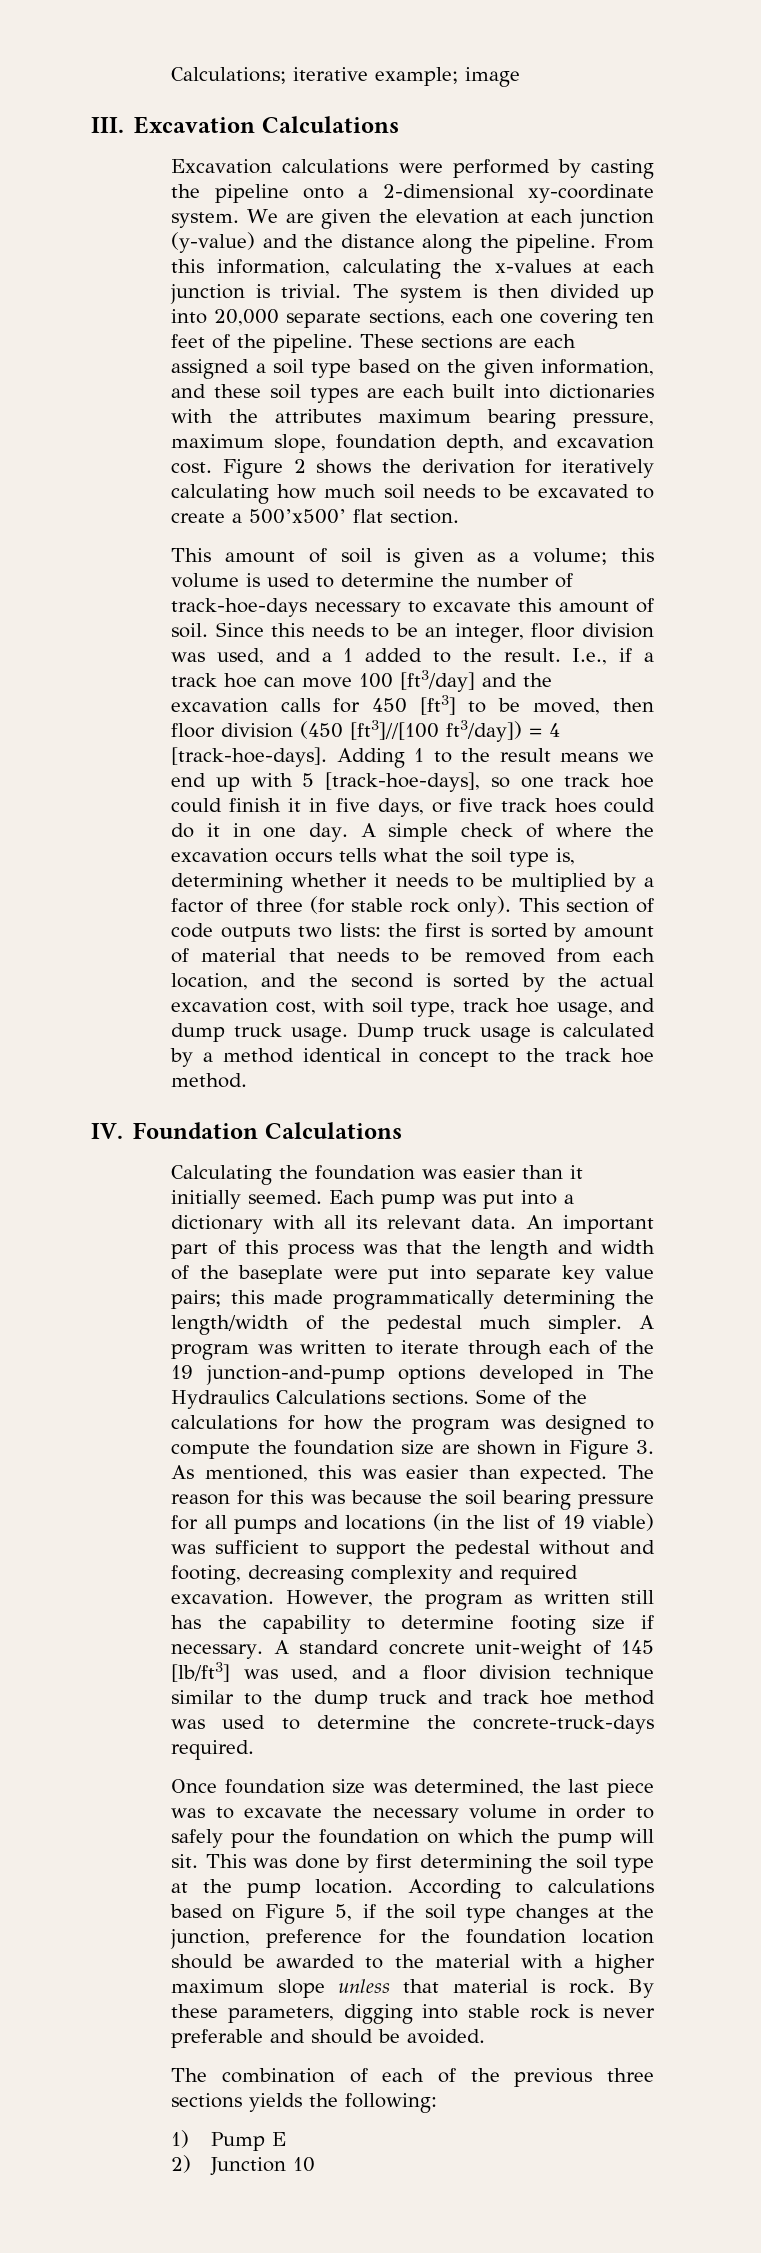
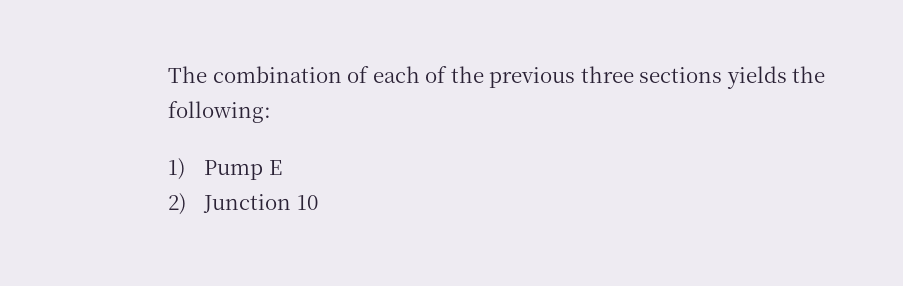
- Calculations; iterative example; image
- III. Excavation Calculations
- Excavation calculations were performed by casting the pipeline onto a 2-dimensional xy-coordinate system. We are given the elevation at each junction (y-value) and the distance along the pipeline. From this information, calculating the x-values at each junction is trivial. The system is then divided up into 20,000 separate sections, each one covering ten feet of the pipeline. These sections are each assigned a soil type based on the given information, and these soil types are each built into dictionaries with the attributes maximum bearing pressure, maximum slope, foundation depth, and excavation cost. Figure 2 shows the derivation for iteratively calculating how much soil needs to be excavated to create a 500’x500’ flat section.
- This amount of soil is given as a volume; this volume is used to determine the number of track-hoe-days necessary to excavate this amount of soil. Since this needs to be an integer, floor division was used, and a 1 added to the result. I.e., if a track hoe can move 100 [ft3/day] and the excavation calls for 450 [ft3] to be moved, then floor division (450 [ft3]//[100 ft3/day]) = 4 [track-hoe-days]. Adding 1 to the result means we end up with 5 [track-hoe-days], so one track hoe could finish it in five days, or five track hoes could do it in one day. A simple check of where the excavation occurs tells what the soil type is, determining whether it needs to be multiplied by a factor of three (for stable rock only). This section of code outputs two lists: the first is sorted by amount of material that needs to be removed from each location, and the second is sorted by the actual excavation cost, with soil type, track hoe usage, and dump truck usage. Dump truck usage is calculated by a method identical in concept to the track hoe method.
- IV. Foundation Calculations
- Calculating the foundation was easier than it initially seemed. Each pump was put into a dictionary with all its relevant data. An important part of this process was that the length and width of the baseplate were put into separate key value pairs; this made programmatically determining the length/width of the pedestal much simpler. A program was written to iterate through each of the 19 junction-and-pump options developed in The Hydraulics Calculations sections. Some of the calculations for how the program was designed to compute the foundation size are shown in Figure 3. As mentioned, this was easier than expected. The reason for this was because the soil bearing pressure for all pumps and locations (in the list of 19 viable) was sufficient to support the pedestal without and footing, decreasing complexity and required excavation. However, the program as written still has the capability to determine footing size if necessary. A standard concrete unit-weight of 145 [lb/ft3] was used, and a floor division technique similar to the dump truck and track hoe method was used to determine the concrete-truck-days required.
- Once foundation size was determined, the last piece was to excavate the necessary volume in order to safely pour the foundation on which the pump will sit. This was done by first determining the soil type at the pump location. According to calculations based on Figure 5, if the soil type changes at the junction, preference for the foundation location should be awarded to the material with a higher maximum slope unless that material is rock. By these parameters, digging into stable rock is never preferable and should be avoided.

